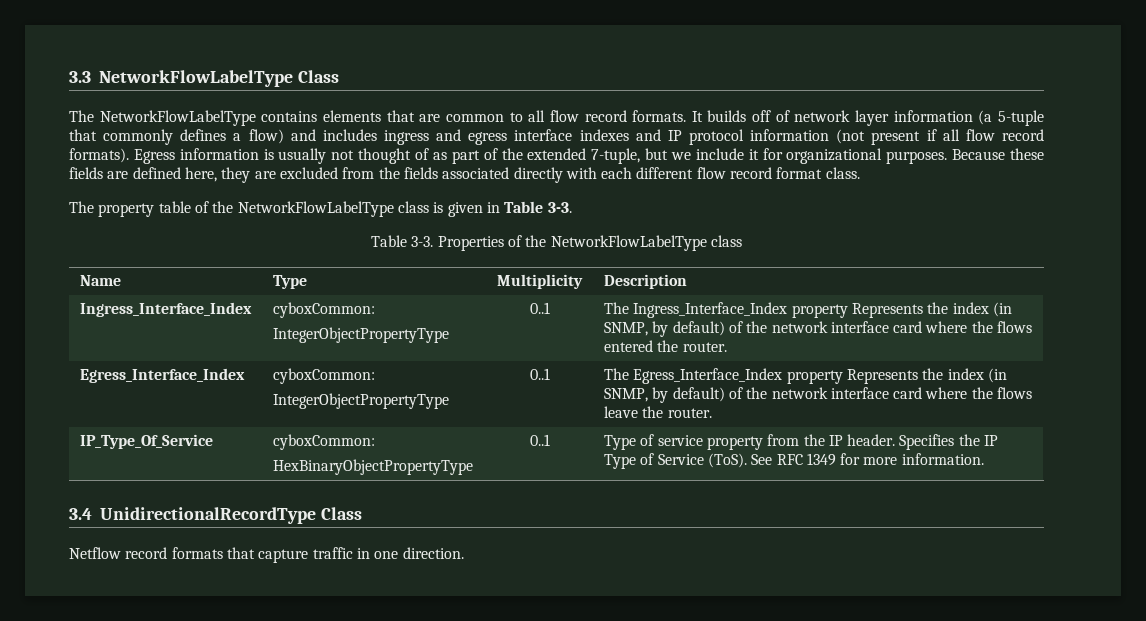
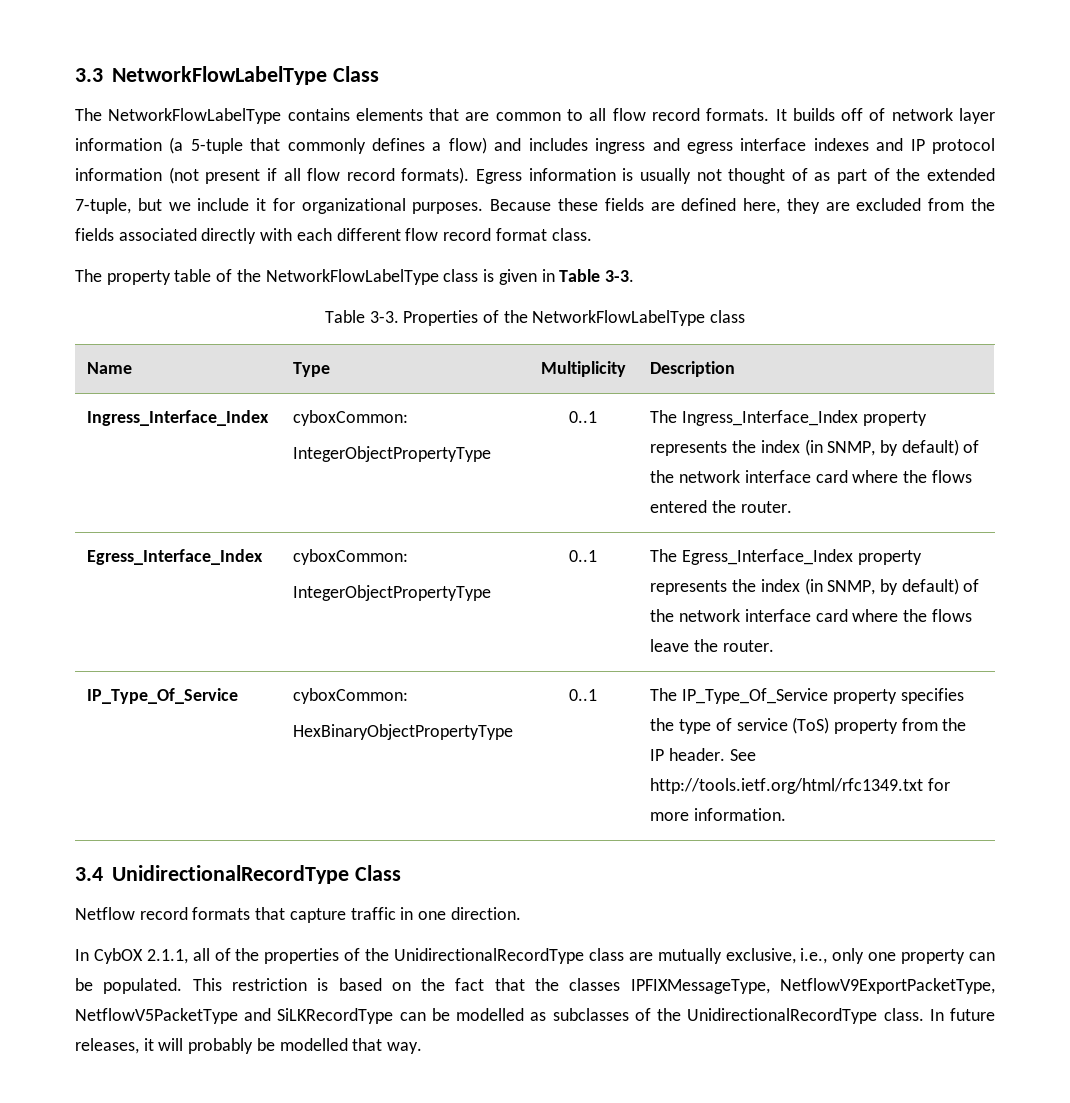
  Ingress_Interface_Index | cyboxCommon:
- IntegerObjectPropertyType | 0..1 | The Ingress_Interface_Index property Represents the index (in SNMP, by default) of the network interface card where the flows entered the router.
+ IntegerObjectPropertyType | 0..1 | The Ingress_Interface_Index property represents the index (in SNMP, by default) of the network interface card where the flows entered the router.
  Egress_Interface_Index | cyboxCommon:
- IntegerObjectPropertyType | 0..1 | The Egress_Interface_Index property Represents the index (in SNMP, by default) of the network interface card where the flows leave the router.
+ IntegerObjectPropertyType | 0..1 | The Egress_Interface_Index property represents the index (in SNMP, by default) of the network interface card where the flows leave the router.
  IP_Type_Of_Service | cyboxCommon:
- HexBinaryObjectPropertyType | 0..1 | Type of service property from the IP header. Specifies the IP Type of Service (ToS). See RFC 1349 for more information.
+ HexBinaryObjectPropertyType | 0..1 | The IP_Type_Of_Service property specifies the type of service (ToS) property from the IP header. See http://tools.ietf.org/html/rfc1349.txt for more information.
+ In CybOX 2.1.1, all of the properties of the UnidirectionalRecordType class are mutually exclusive, i.e., only one property can be populated. This restriction is based on the fact that the classes IPFIXMessageType, NetflowV9ExportPacketType, NetflowV5PacketType and SiLKRecordType can be modelled as subclasses of the UnidirectionalRecordType class. In future releases, it will probably be modelled that way.

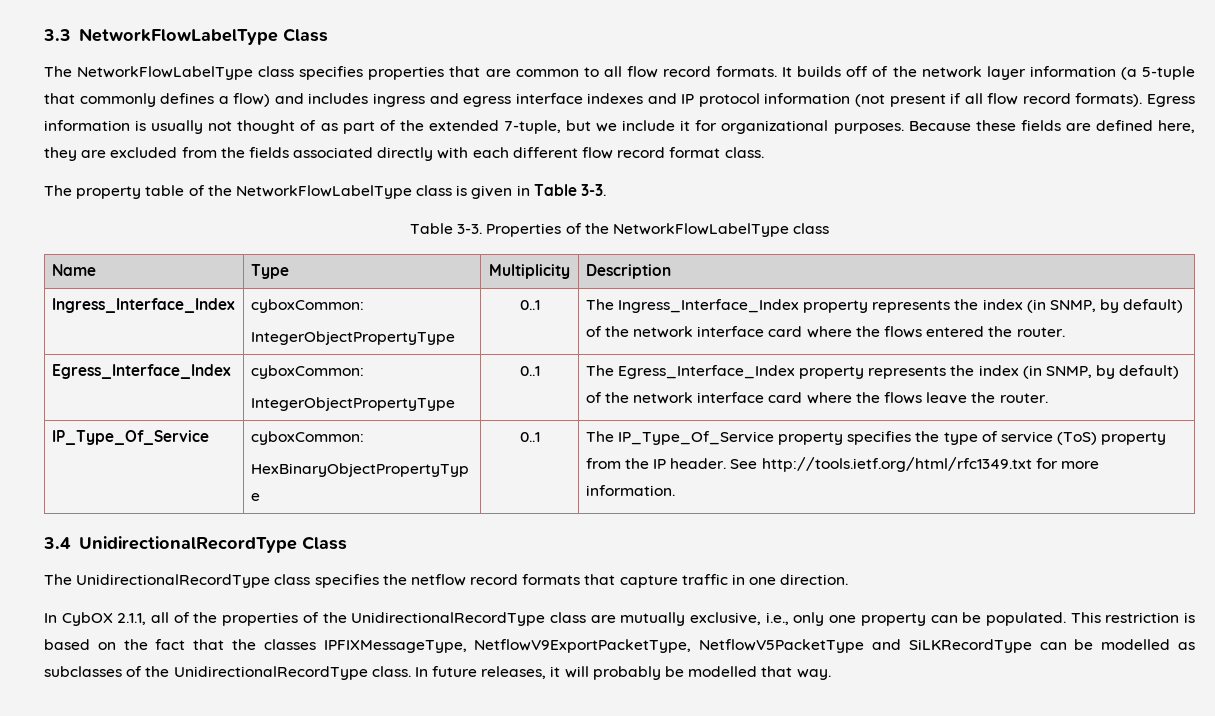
- The NetworkFlowLabelType contains elements that are common to all flow record formats.
+ The NetworkFlowLabelType class specifies properties that are common to all flow record formats.
- It builds off of network layer information (a 5-tuple that commonly defines a flow) and includes ingress and egress interface indexes and IP protocol information (not present if all flow record formats).
+ It builds off of the network layer information (a 5-tuple that commonly defines a flow) and includes ingress and egress interface indexes and IP protocol information (not present if all flow record formats).
- Netflow record formats that capture traffic in one direction.
+ The UnidirectionalRecordType class specifies the netflow record formats that capture traffic in one direction.

